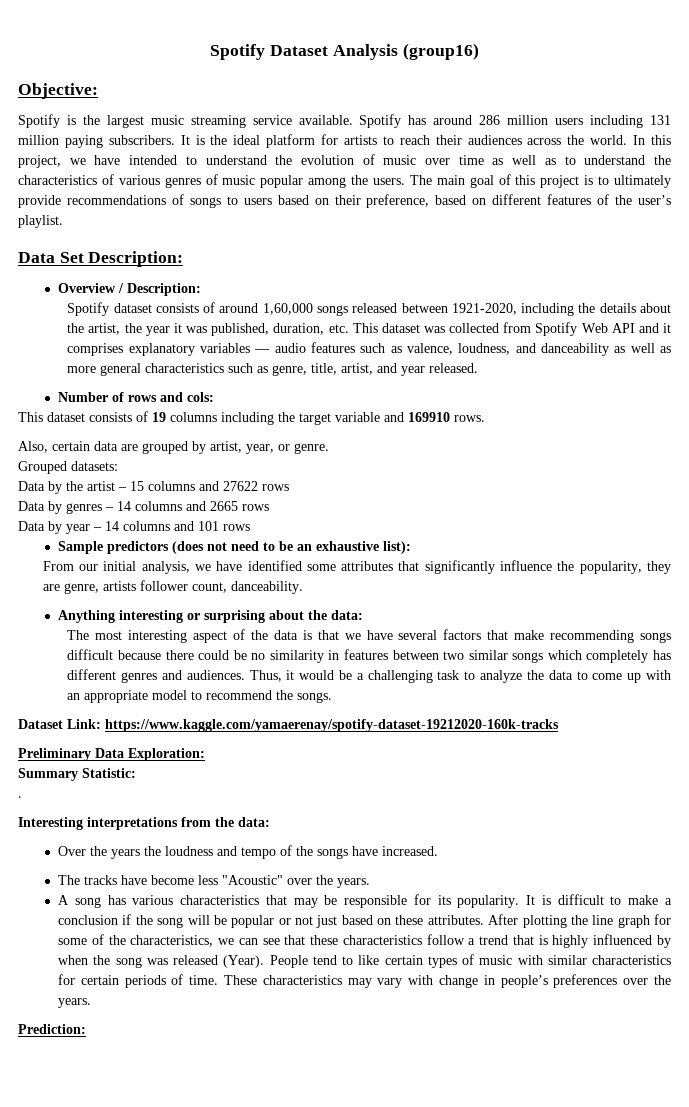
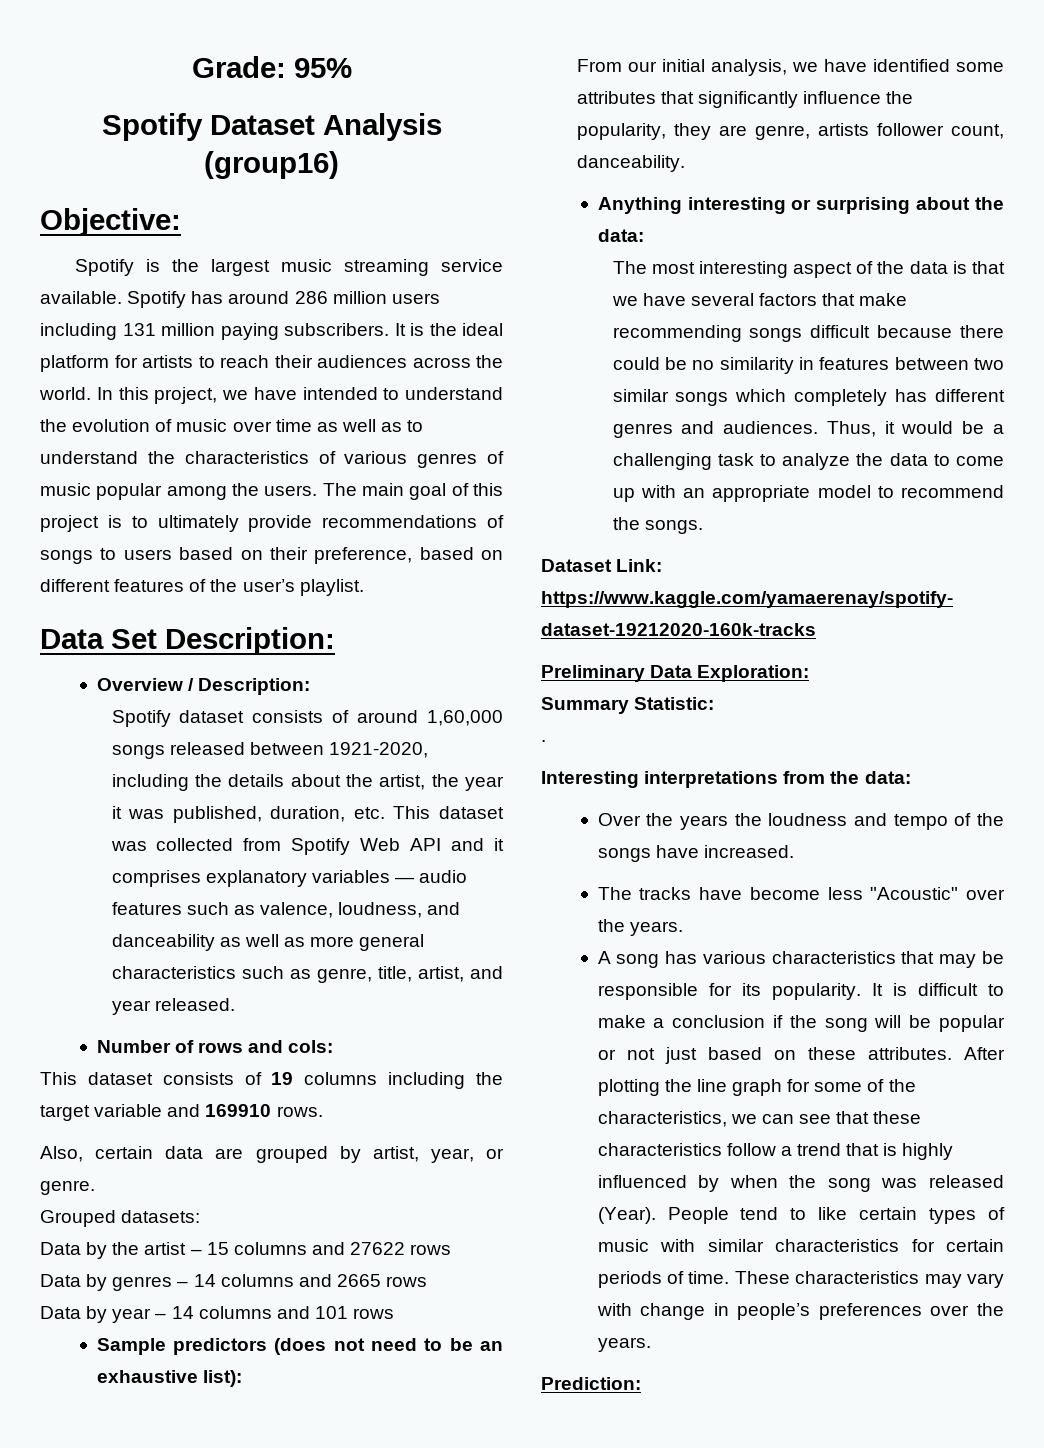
+ Grade: 95%

